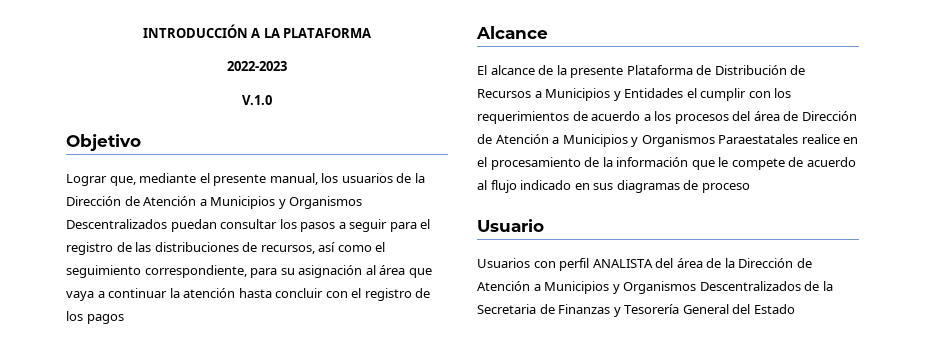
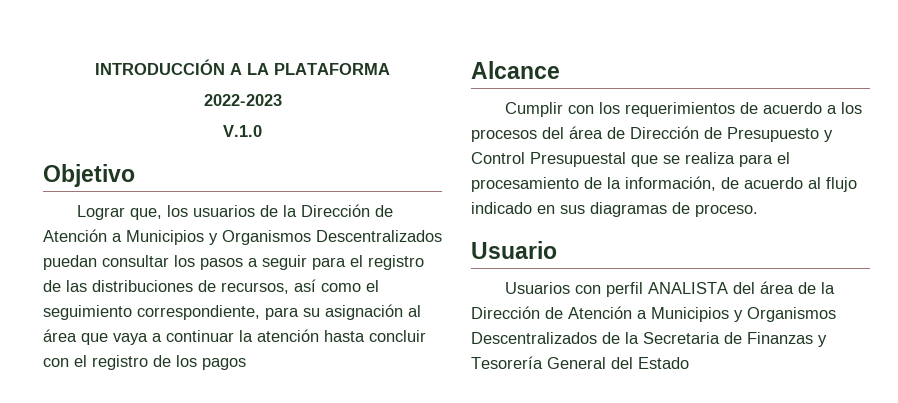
- Lograr que, mediante el presente manual, los usuarios de la Dirección de Atención a Municipios y Organismos Descentralizados puedan consultar los pasos a seguir para el registro de las distribuciones de recursos, así como el seguimiento correspondiente, para su asignación al área que vaya a continuar la atención hasta concluir con el registro de los pagos
+ Lograr que, los usuarios de la Dirección de Atención a Municipios y Organismos Descentralizados puedan consultar los pasos a seguir para el registro de las distribuciones de recursos, así como el seguimiento correspondiente, para su asignación al área que vaya a continuar la atención hasta concluir con el registro de los pagos
- El alcance de la presente Plataforma de Distribución de Recursos a Municipios y Entidades el cumplir con los requerimientos de acuerdo a los procesos del área de Dirección de Atención a Municipios y Organismos Paraestatales realice en el procesamiento de la información que le compete de acuerdo al flujo indicado en sus diagramas de proceso
+ Cumplir con los requerimientos de acuerdo a los procesos del área de Dirección de Presupuesto y Control Presupuestal que se realiza para el procesamiento de la información, de acuerdo al flujo indicado en sus diagramas de proceso.

